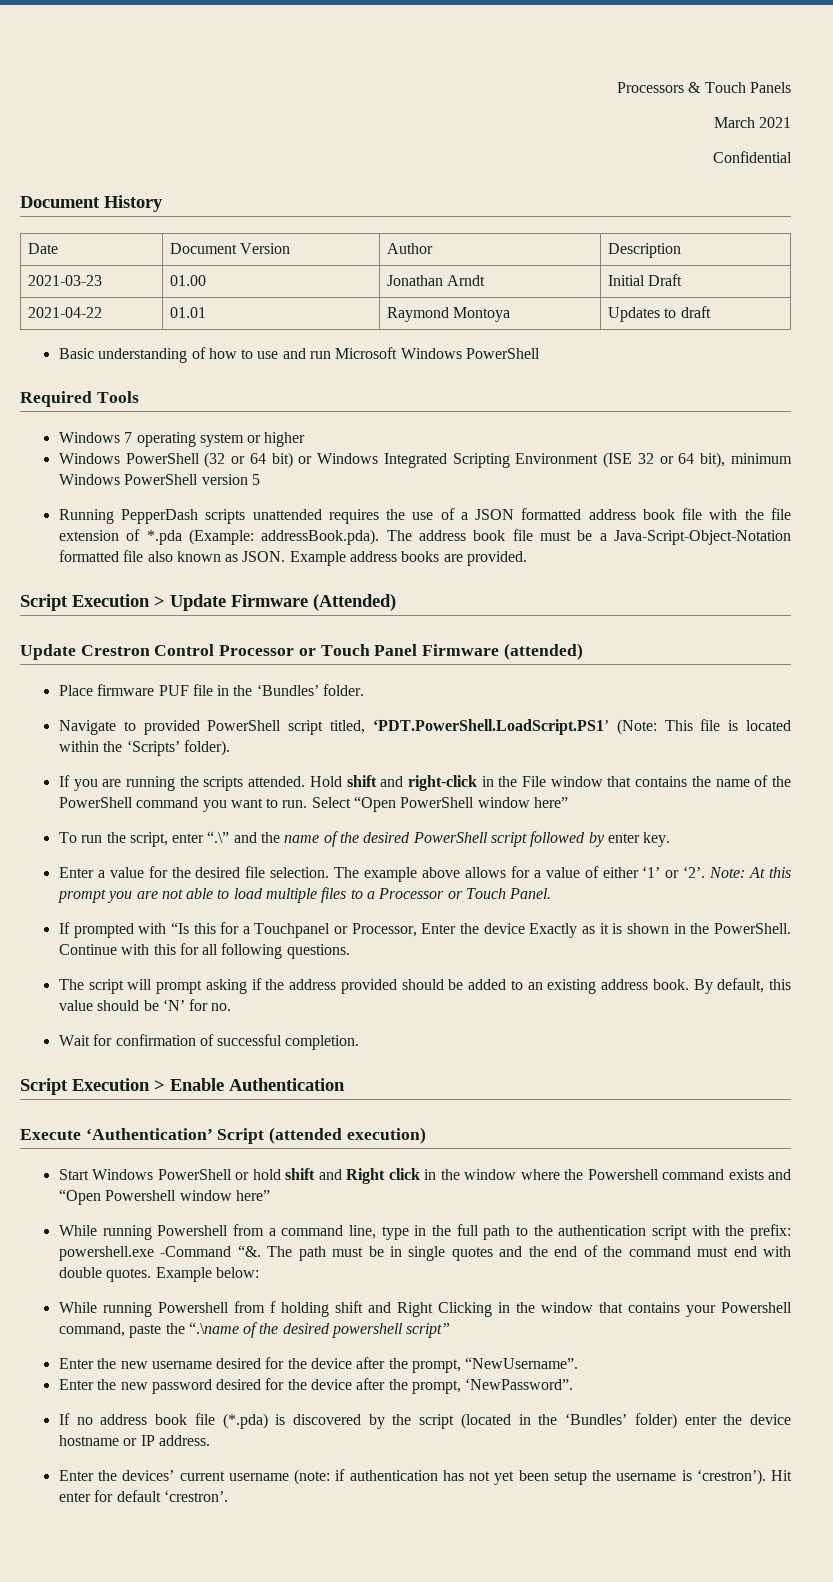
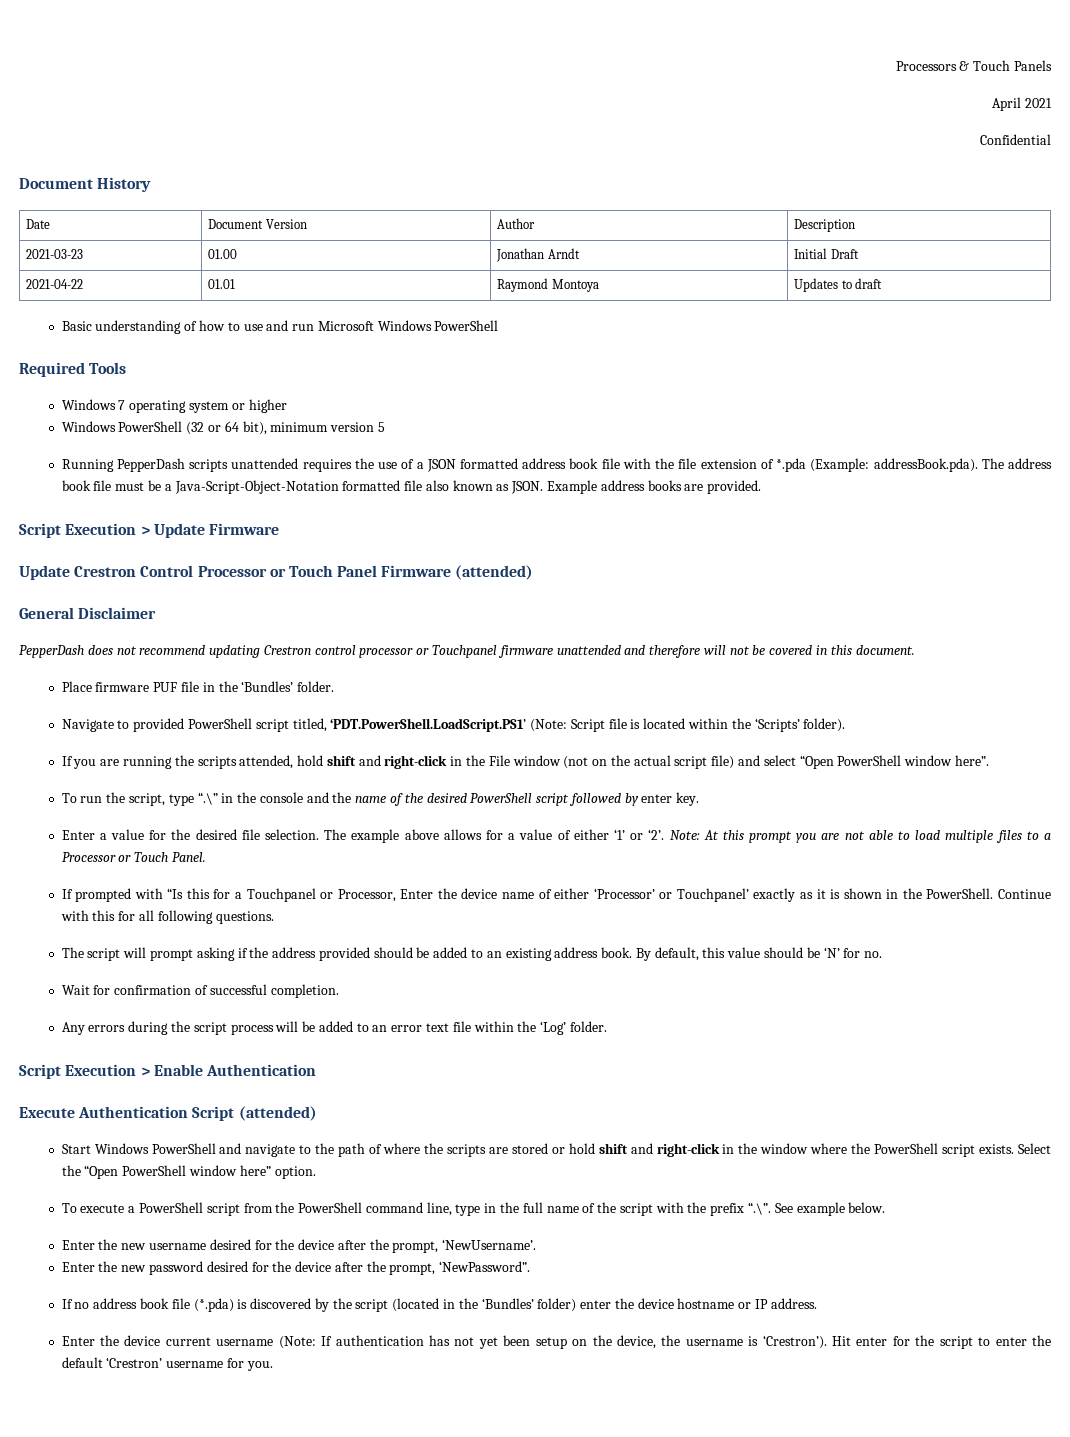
- March 2021
+ April 2021
- Windows PowerShell (32 or 64 bit) or Windows Integrated Scripting Environment (ISE 32 or 64 bit), minimum Windows PowerShell version 5
+ Windows PowerShell (32 or 64 bit), minimum version 5
- Script Execution > Update Firmware (Attended)
+ Script Execution > Update Firmware
+ General Disclaimer
+ PepperDash does not recommend updating Crestron control processor or Touchpanel firmware unattended and therefore will not be covered in this document.
- Navigate to provided PowerShell script titled, ‘PDT.PowerShell.LoadScript.PS1’ (Note: This file is located within the ‘Scripts’ folder).
+ Navigate to provided PowerShell script titled, ‘PDT.PowerShell.LoadScript.PS1’ (Note: Script file is located within the ‘Scripts’ folder).
- If you are running the scripts attended. Hold shift and right-click in the File window that contains the name of the PowerShell command you want to run. Select “Open PowerShell window here”
+ If you are running the scripts attended, hold shift and right-click in the File window (not on the actual script file) and select “Open PowerShell window here”.
- To run the script, enter “.\” and the name of the desired PowerShell script followed by enter key.
+ To run the script, type “.\” in the console and the name of the desired PowerShell script followed by enter key.
- If prompted with “Is this for a Touchpanel or Processor, Enter the device Exactly as it is shown in the PowerShell.
+ If prompted with “Is this for a Touchpanel or Processor, Enter the device name of either ‘Processor’ or Touchpanel’ exactly as it is shown in the PowerShell.
+ Any errors during the script process will be added to an error text file within the ‘Log’ folder.
- Execute ‘Authentication’ Script (attended execution)
+ Execute Authentication Script (attended)
- Start Windows PowerShell or hold shift and Right click in the window where the Powershell command exists and “Open Powershell window here”
- While running Powershell from a command line, type in the full path to the authentication script with the prefix: powershell.exe -Command “&. The path must be in single quotes and the end of the command must end with double quotes. Example below:
- While running Powershell from f holding shift and Right Clicking in the window that contains your Powershell command, paste the “.\name of the desired powershell script”
+ Start Windows PowerShell and navigate to the path of where the scripts are stored or hold shift and right-click in the window where the PowerShell script exists. Select the “Open PowerShell window here” option.
+ To execute a PowerShell script from the PowerShell command line, type in the full name of the script with the prefix “.\”. See example below.
- Enter the new username desired for the device after the prompt, “NewUsername”.
+ Enter the new username desired for the device after the prompt, ‘NewUsername’.
- Enter the devices’ current username (note: if authentication has not yet been setup the username is ‘crestron’).
+ Enter the device current username (Note: If authentication has not yet been setup on the device, the username is ‘Crestron’).
- Hit enter for default ‘crestron’.
+ Hit enter for the script to enter the default ‘Crestron’ username for you.

